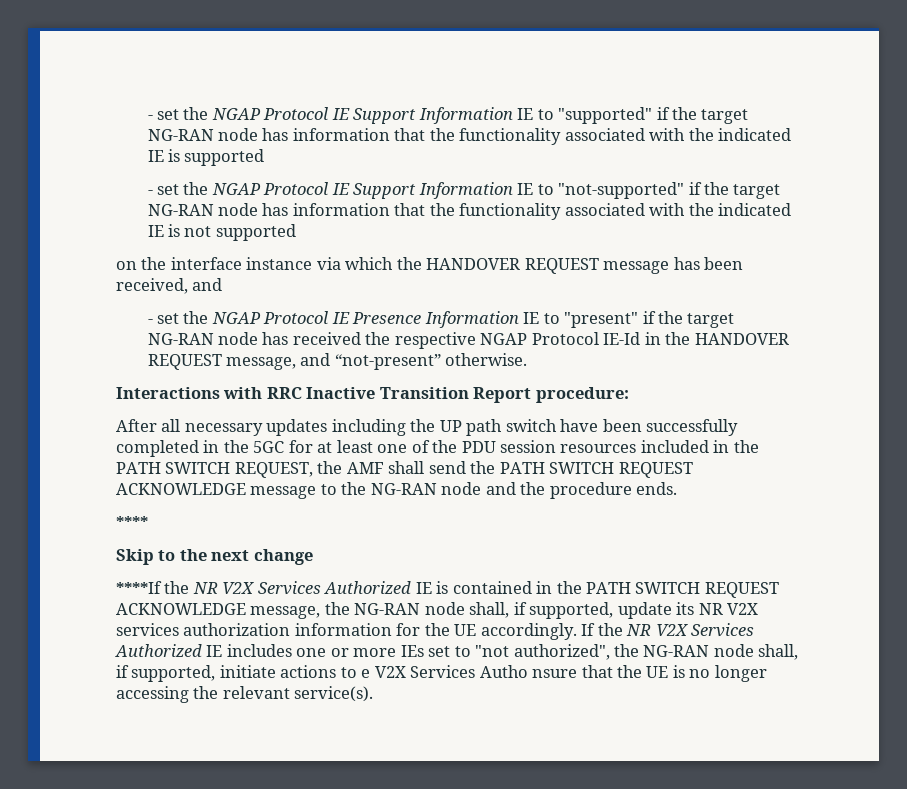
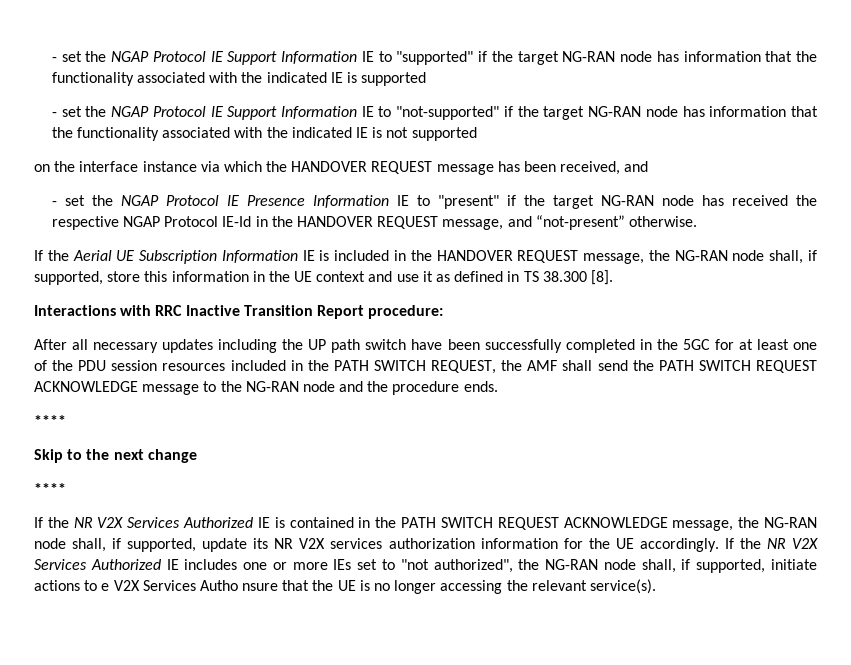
+ If the Aerial UE Subscription Information IE is included in the HANDOVER REQUEST message, the NG-RAN node shall, if supported, store this information in the UE context and use it as defined in TS 38.300 [8].
  Skip to the next change
- ****If the NR V2X Services Authorized IE is contained in the PATH SWITCH REQUEST ACKNOWLEDGE message, the NG-RAN node shall, if supported, update its NR V2X services authorization information for the UE accordingly.
+ ****
+ If the NR V2X Services Authorized IE is contained in the PATH SWITCH REQUEST ACKNOWLEDGE message, the NG-RAN node shall, if supported, update its NR V2X services authorization information for the UE accordingly.

